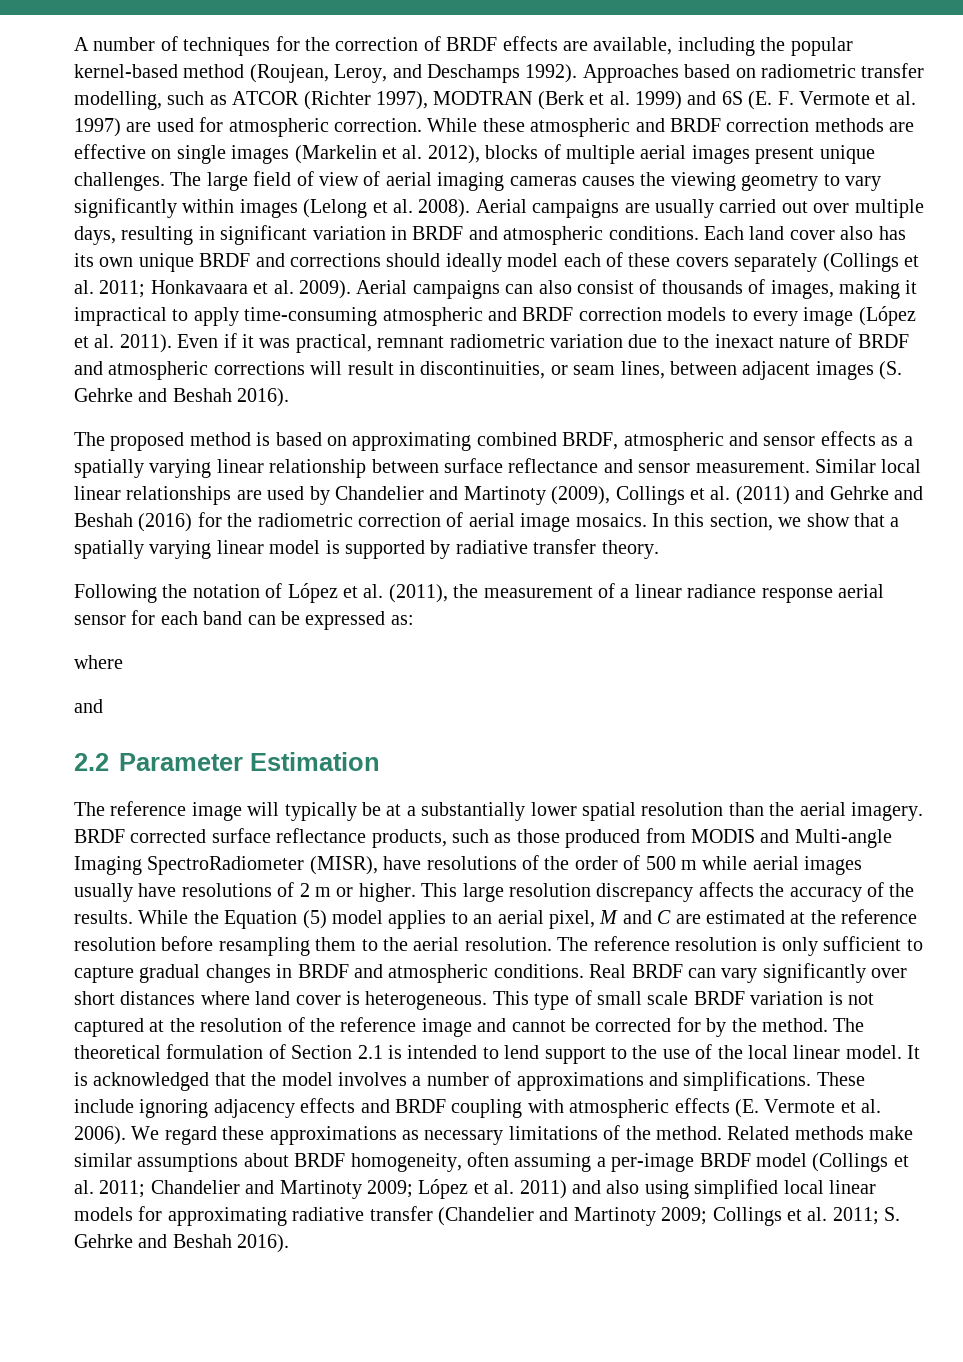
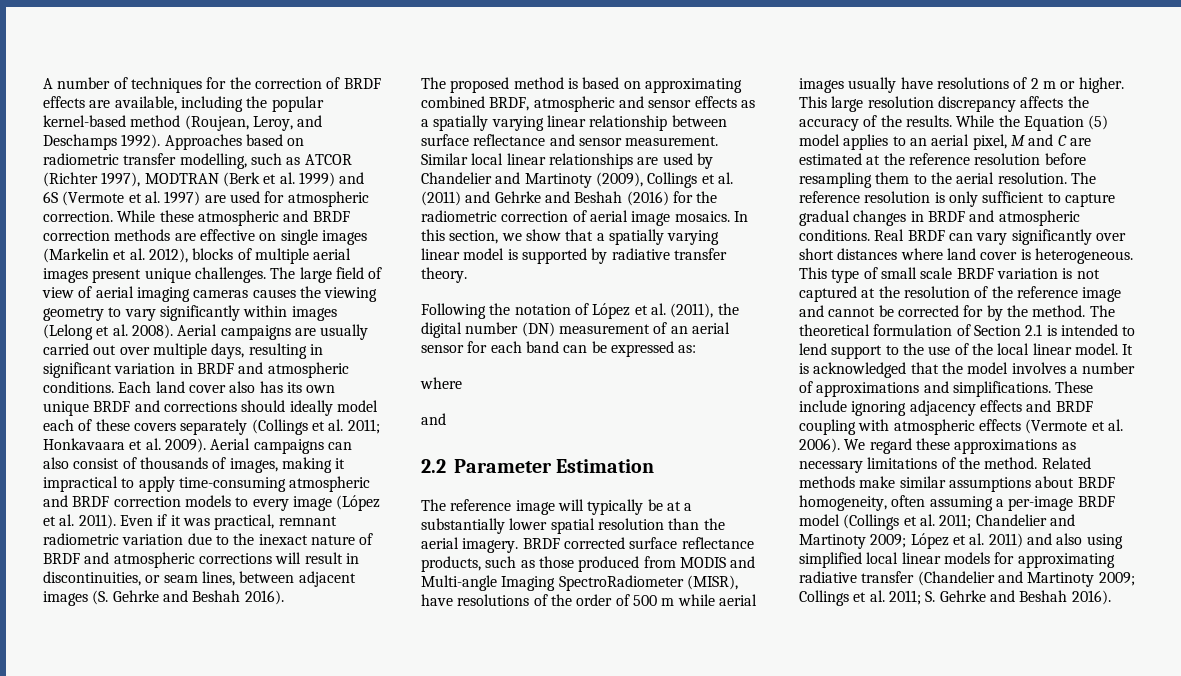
- Approaches based on radiometric transfer modelling, such as ATCOR (Richter 1997), MODTRAN (Berk et al. 1999) and 6S (E. F. Vermote et al. 1997) are used for atmospheric correction.
+ Approaches based on radiometric transfer modelling, such as ATCOR (Richter 1997), MODTRAN (Berk et al. 1999) and 6S (Vermote et al. 1997) are used for atmospheric correction.
- Following the notation of López et al. (2011), the measurement of a linear radiance response aerial sensor for each band can be expressed as:
+ Following the notation of López et al. (2011), the digital number (DN) measurement of an aerial sensor for each band can be expressed as:
- These include ignoring adjacency effects and BRDF coupling with atmospheric effects (E. Vermote et al. 2006).
+ These include ignoring adjacency effects and BRDF coupling with atmospheric effects (Vermote et al. 2006).

